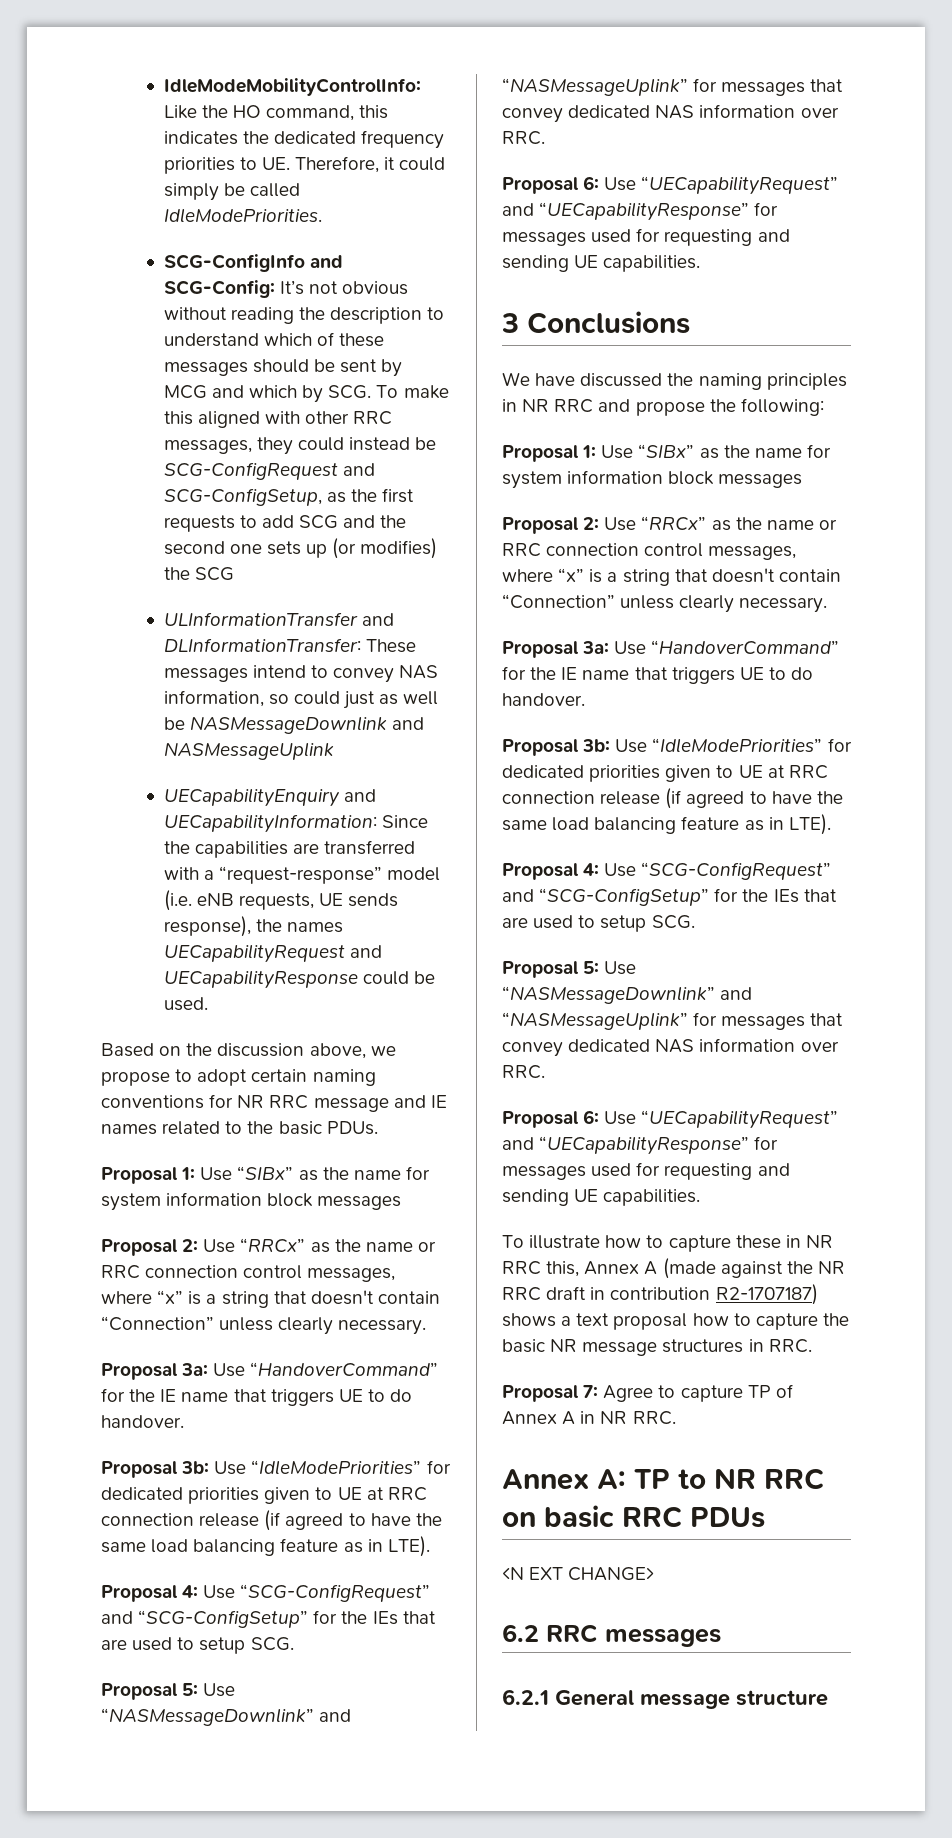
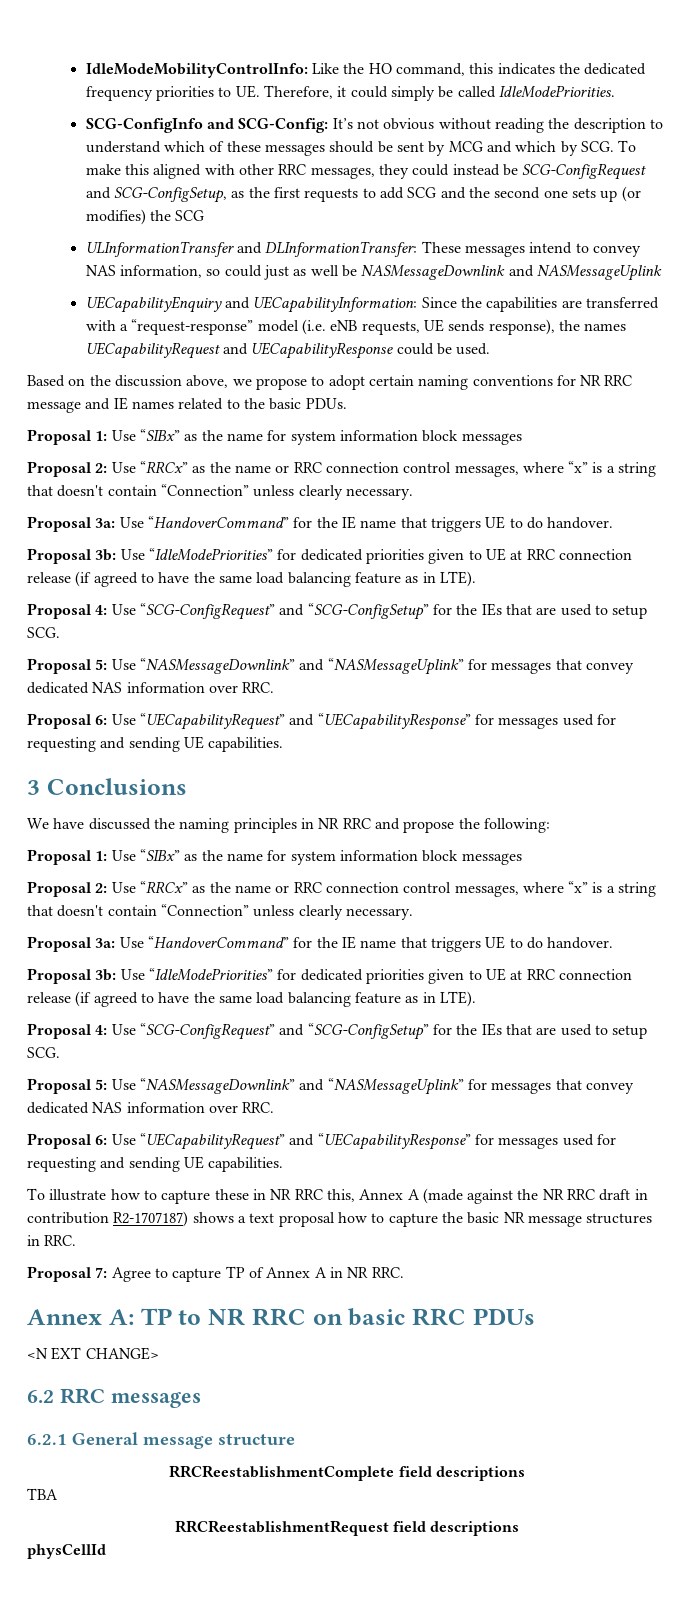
+ RRCReestablishmentComplete field descriptions
+ TBA
+ RRCReestablishmentRequest field descriptions
+ physCellId

